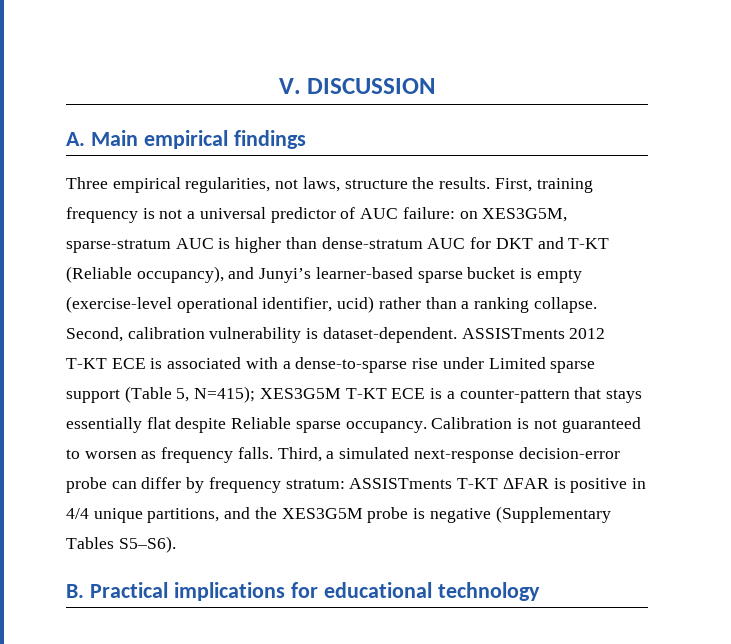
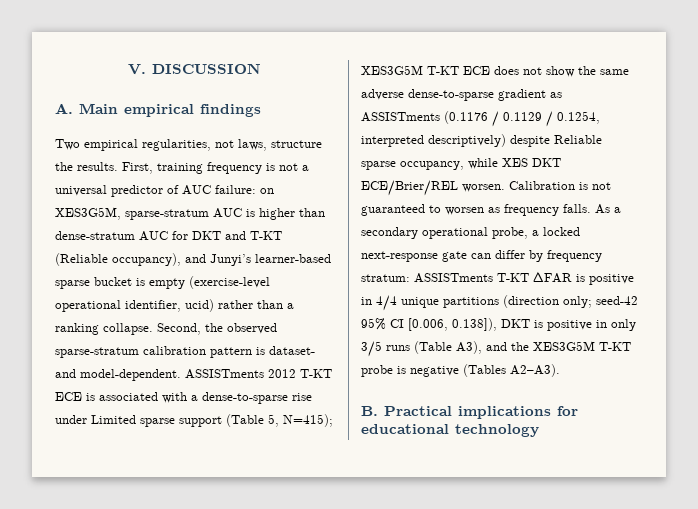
- Three empirical regularities, not laws, structure the results.
+ Two empirical regularities, not laws, structure the results.
- Second, calibration vulnerability is dataset-dependent.
+ Second, the observed sparse-stratum calibration pattern is dataset- and model-dependent.
- ASSISTments 2012 T-KT ECE is associated with a dense-to-sparse rise under Limited sparse support (Table 5, N=415); XES3G5M T-KT ECE is a counter-pattern that stays essentially flat despite Reliable sparse occupancy.
+ ASSISTments 2012 T-KT ECE is associated with a dense-to-sparse rise under Limited sparse support (Table 5, N=415); XES3G5M T-KT ECE does not show the same adverse dense-to-sparse gradient as ASSISTments (0.1176 / 0.1129 / 0.1254, interpreted descriptively) despite Reliable sparse occupancy, while XES DKT ECE/Brier/REL worsen.
- Third, a simulated next-response decision-error probe can differ by frequency stratum: ASSISTments T-KT ΔFAR is positive in 4/4 unique partitions, and the XES3G5M probe is negative (Supplementary Tables S5–S6).
+ As a secondary operational probe, a locked next-response gate can differ by frequency stratum: ASSISTments T-KT ΔFAR is positive in 4/4 unique partitions (direction only; seed-42 95% CI [0.006, 0.138]), DKT is positive in only 3/5 runs (Table A3), and the XES3G5M T-KT probe is negative (Tables A2–A3).

